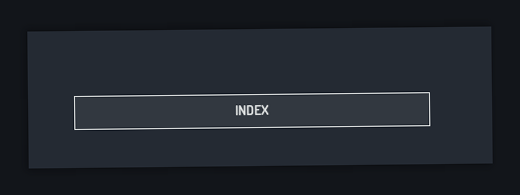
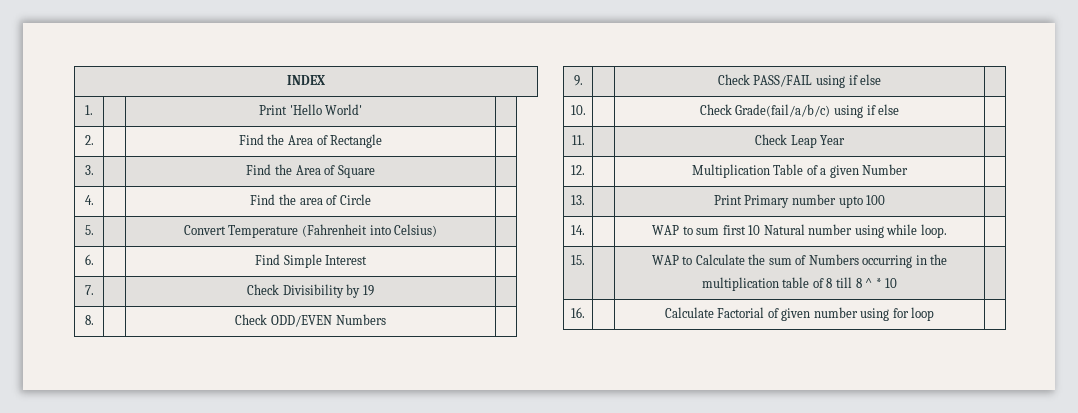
+ 1. | | Print 'Hello World' |
+ 2. | | Find the Area of Rectangle |
+ 3. | | Find the Area of Square |
+ 4. | | Find the area of Circle |
+ 5. | | Convert Temperature (Fahrenheit into Celsius) |
+ 6. | | Find Simple Interest |
+ 7. | | Check Divisibility by 19 |
+ 8. | | Check ODD/EVEN Numbers |
+ 9. | | Check PASS/FAIL using if else |
+ 10. | | Check Grade(fail/a/b/c) using if else |
+ 11. | | Check Leap Year |
+ 12. | | Multiplication Table of a given Number |
+ 13. | | Print Primary number upto 100 |
+ 14. | | WAP to sum first 10 Natural number using while loop. |
+ 15. | | WAP to Calculate the sum of Numbers occurring in the multiplication table of 8 till 8 ^ * 10 |
+ 16. | | Calculate Factorial of given number using for loop |

